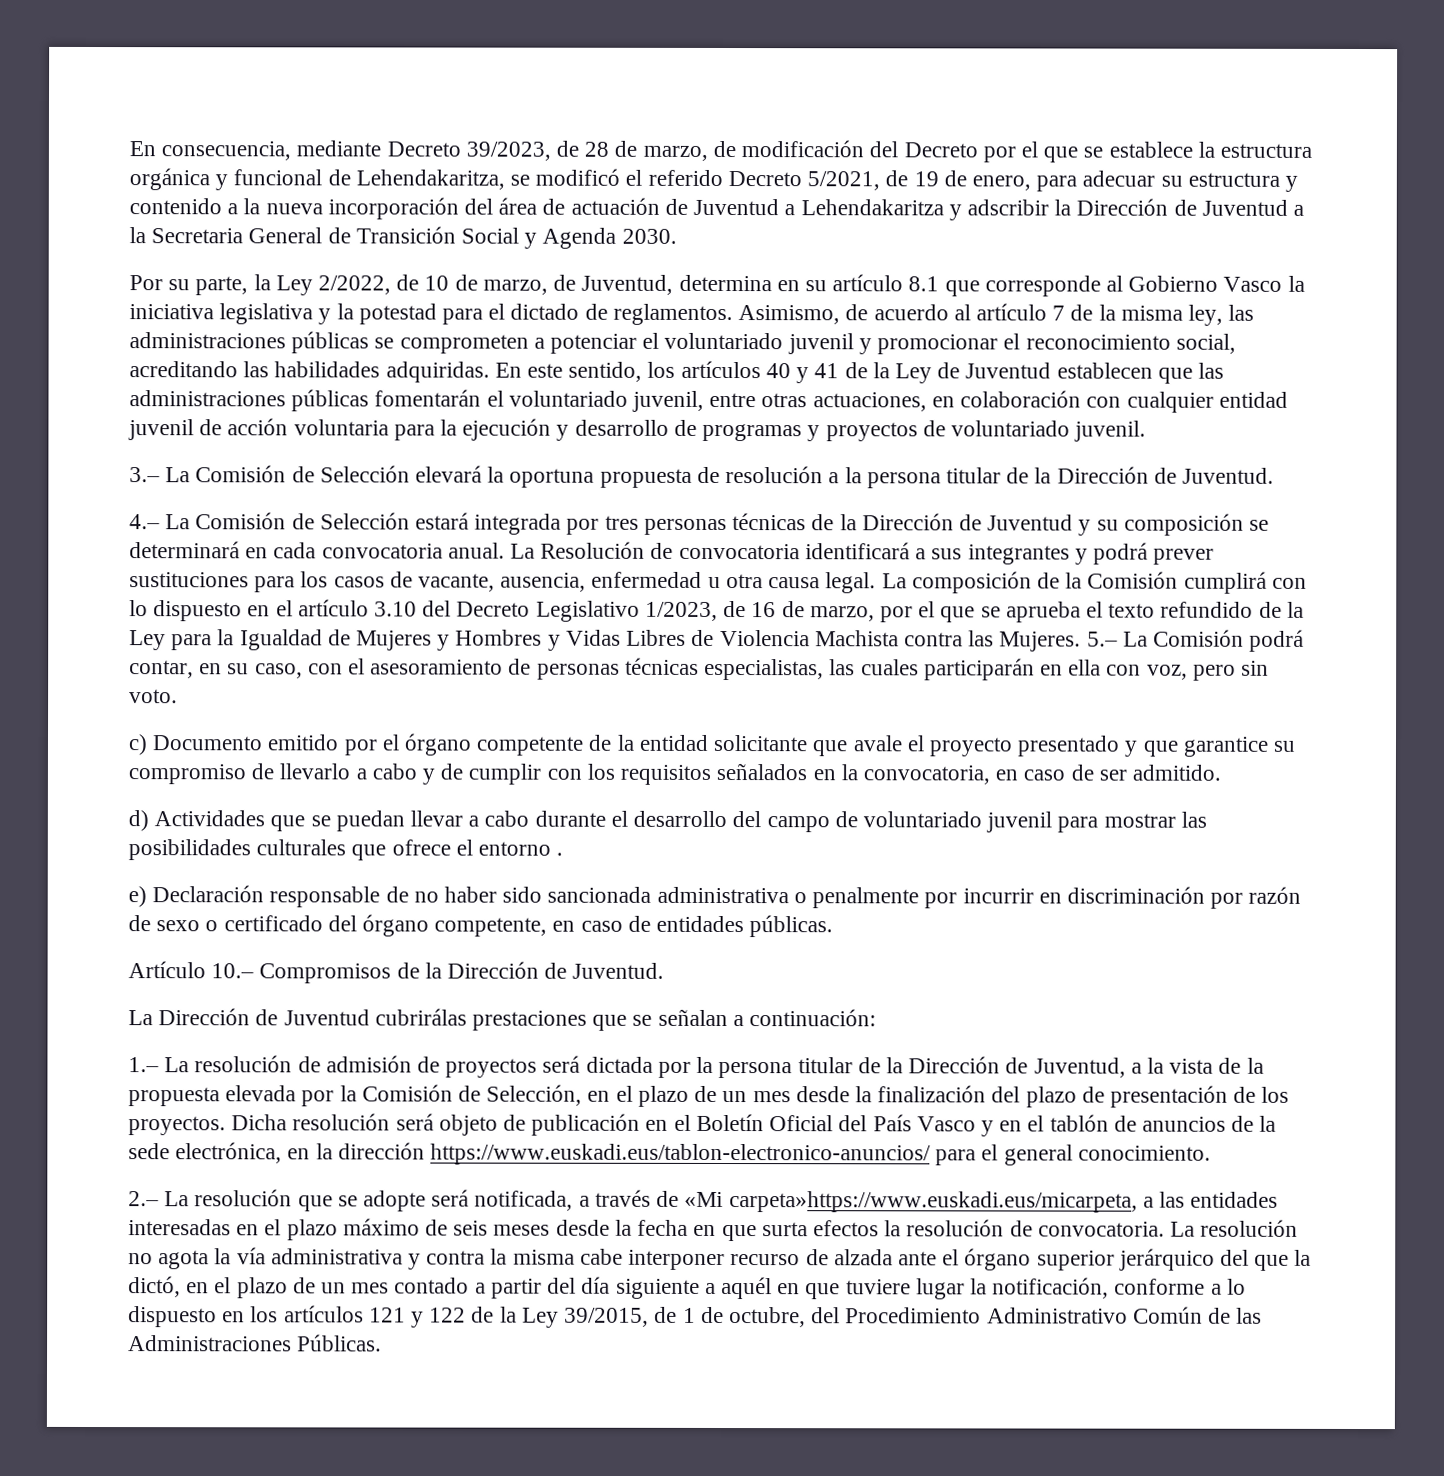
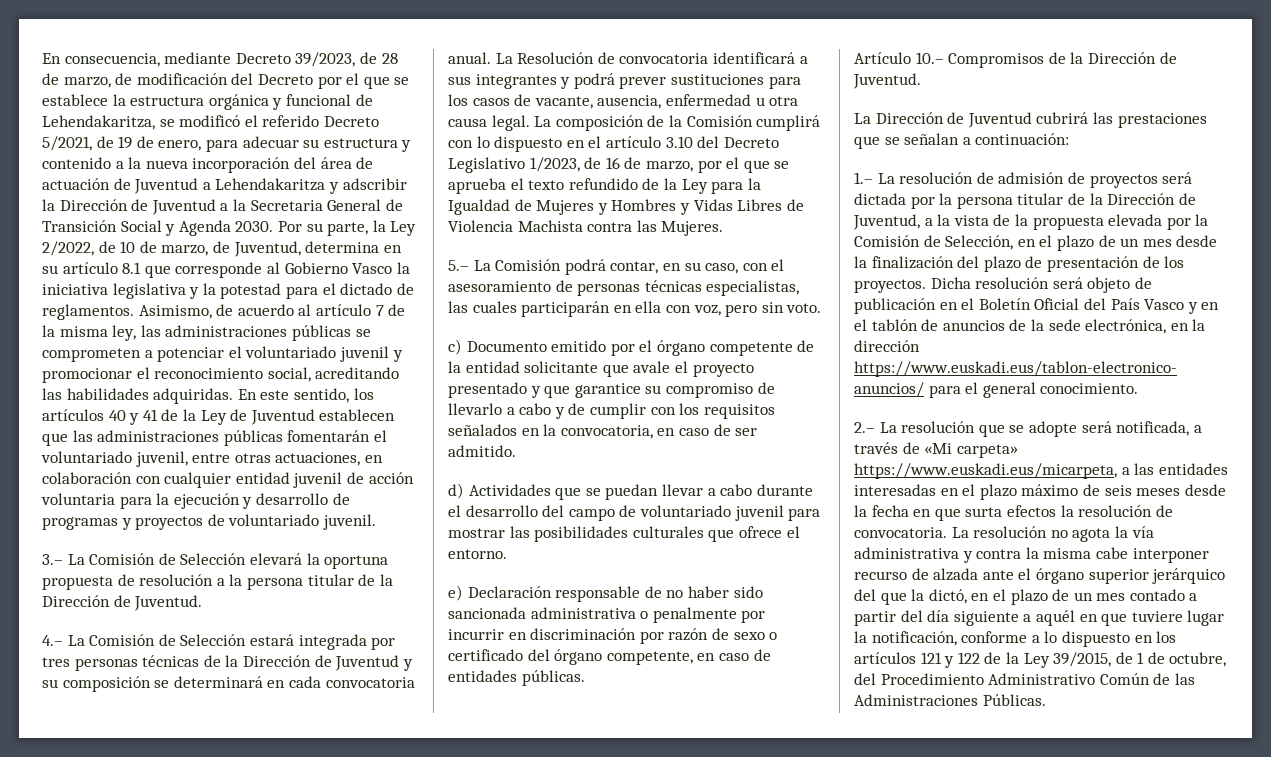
- En consecuencia, mediante Decreto 39/2023, de 28 de marzo, de modificación del Decreto por el que se establece la estructura orgánica y funcional de Lehendakaritza, se modificó el referido Decreto 5/2021, de 19 de enero, para adecuar su estructura y contenido a la nueva incorporación del área de actuación de Juventud a Lehendakaritza y adscribir la Dirección de Juventud a la Secretaria General de Transición Social y Agenda 2030.
- Por su parte, la Ley 2/2022, de 10 de marzo, de Juventud, determina en su artículo 8.1 que corresponde al Gobierno Vasco la iniciativa legislativa y la potestad para el dictado de reglamentos.
+ En consecuencia, mediante Decreto 39/2023, de 28 de marzo, de modificación del Decreto por el que se establece la estructura orgánica y funcional de Lehendakaritza, se modificó el referido Decreto 5/2021, de 19 de enero, para adecuar su estructura y contenido a la nueva incorporación del área de actuación de Juventud a Lehendakaritza y adscribir la Dirección de Juventud a la Secretaria General de Transición Social y Agenda 2030. Por su parte, la Ley 2/2022, de 10 de marzo, de Juventud, determina en su artículo 8.1 que corresponde al Gobierno Vasco la iniciativa legislativa y la potestad para el dictado de reglamentos.
- La composición de la Comisión cumplirá con lo dispuesto en el artículo 3.10 del Decreto Legislativo 1/2023, de 16 de marzo, por el que se aprueba el texto refundido de la Ley para la Igualdad de Mujeres y Hombres y Vidas Libres de Violencia Machista contra las Mujeres. 5.– La Comisión podrá contar, en su caso, con el asesoramiento de personas técnicas especialistas, las cuales participarán en ella con voz, pero sin voto.
+ La composición de la Comisión cumplirá con lo dispuesto en el artículo 3.10 del Decreto Legislativo 1/2023, de 16 de marzo, por el que se aprueba el texto refundido de la Ley para la Igualdad de Mujeres y Hombres y Vidas Libres de Violencia Machista contra las Mujeres.
+ 5.– La Comisión podrá contar, en su caso, con el asesoramiento de personas técnicas especialistas, las cuales participarán en ella con voz, pero sin voto.
- d) Actividades que se puedan llevar a cabo durante el desarrollo del campo de voluntariado juvenil para mostrar las posibilidades culturales que ofrece el entorno .
+ d) Actividades que se puedan llevar a cabo durante el desarrollo del campo de voluntariado juvenil para mostrar las posibilidades culturales que ofrece el entorno.
- La Dirección de Juventud cubrirálas prestaciones que se señalan a continuación:
+ La Dirección de Juventud cubrirá las prestaciones que se señalan a continuación:
- 2.– La resolución que se adopte será notificada, a través de «Mi carpeta»https://www.euskadi.eus/micarpeta, a las entidades interesadas en el plazo máximo de seis meses desde la fecha en que surta efectos la resolución de convocatoria.
+ 2.– La resolución que se adopte será notificada, a través de «Mi carpeta» https://www.euskadi.eus/micarpeta, a las entidades interesadas en el plazo máximo de seis meses desde la fecha en que surta efectos la resolución de convocatoria.

